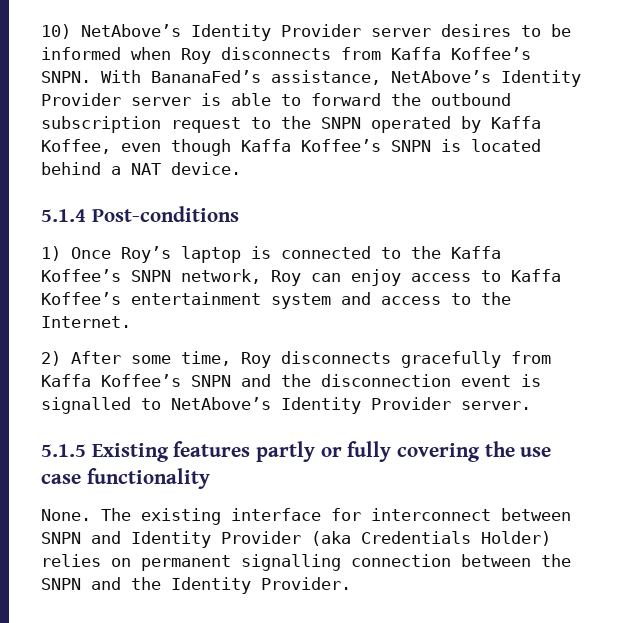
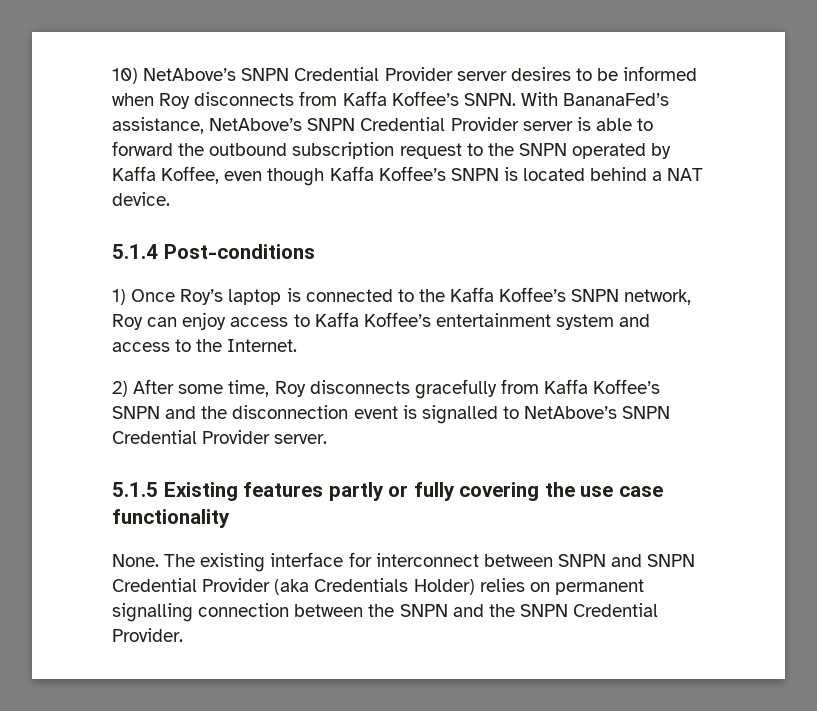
- 10) NetAbove’s Identity Provider server desires to be informed when Roy disconnects from Kaffa Koffee’s SNPN.
+ 10) NetAbove’s SNPN Credential Provider server desires to be informed when Roy disconnects from Kaffa Koffee’s SNPN.
- With BananaFed’s assistance, NetAbove’s Identity Provider server is able to forward the outbound subscription request to the SNPN operated by Kaffa Koffee, even though Kaffa Koffee’s SNPN is located behind a NAT device.
+ With BananaFed’s assistance, NetAbove’s SNPN Credential Provider server is able to forward the outbound subscription request to the SNPN operated by Kaffa Koffee, even though Kaffa Koffee’s SNPN is located behind a NAT device.
- 2) After some time, Roy disconnects gracefully from Kaffa Koffee’s SNPN and the disconnection event is signalled to NetAbove’s Identity Provider server.
+ 2) After some time, Roy disconnects gracefully from Kaffa Koffee’s SNPN and the disconnection event is signalled to NetAbove’s SNPN Credential Provider server.
- The existing interface for interconnect between SNPN and Identity Provider (aka Credentials Holder) relies on permanent signalling connection between the SNPN and the Identity Provider.
+ The existing interface for interconnect between SNPN and SNPN Credential Provider (aka Credentials Holder) relies on permanent signalling connection between the SNPN and the SNPN Credential Provider.

